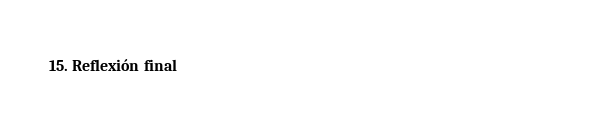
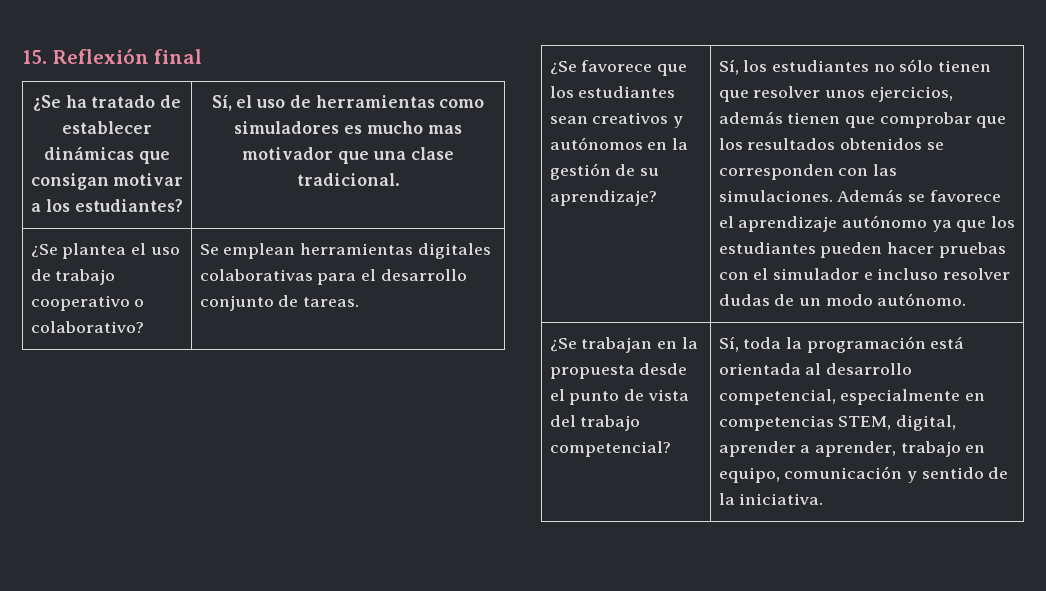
+ ¿Se ha tratado de establecer dinámicas que consigan motivar a los estudiantes? | Sí, el uso de herramientas como simuladores es mucho mas motivador que una clase tradicional.
+ ¿Se plantea el uso de trabajo cooperativo o colaborativo? | Se emplean herramientas digitales colaborativas para el desarrollo conjunto de tareas.
+ ¿Se favorece que los estudiantes sean creativos y autónomos en la gestión de su aprendizaje? | Sí, los estudiantes no sólo tienen que resolver unos ejercicios, además tienen que comprobar que los resultados obtenidos se corresponden con las simulaciones. Además se favorece el aprendizaje autónomo ya que los estudiantes pueden hacer pruebas con el simulador e incluso resolver dudas de un modo autónomo.
+ ¿Se trabajan en la propuesta desde el punto de vista del trabajo competencial? | Sí, toda la programación está orientada al desarrollo competencial, especialmente en competencias STEM, digital, aprender a aprender, trabajo en equipo, comunicación y sentido de la iniciativa.

